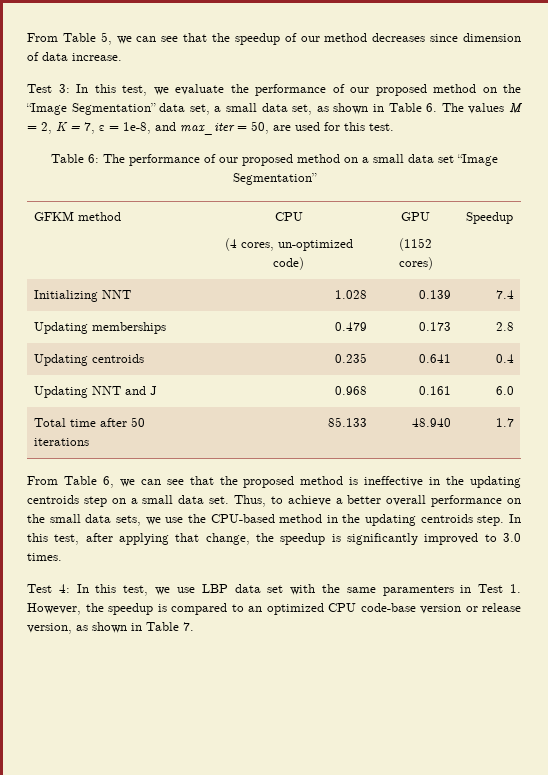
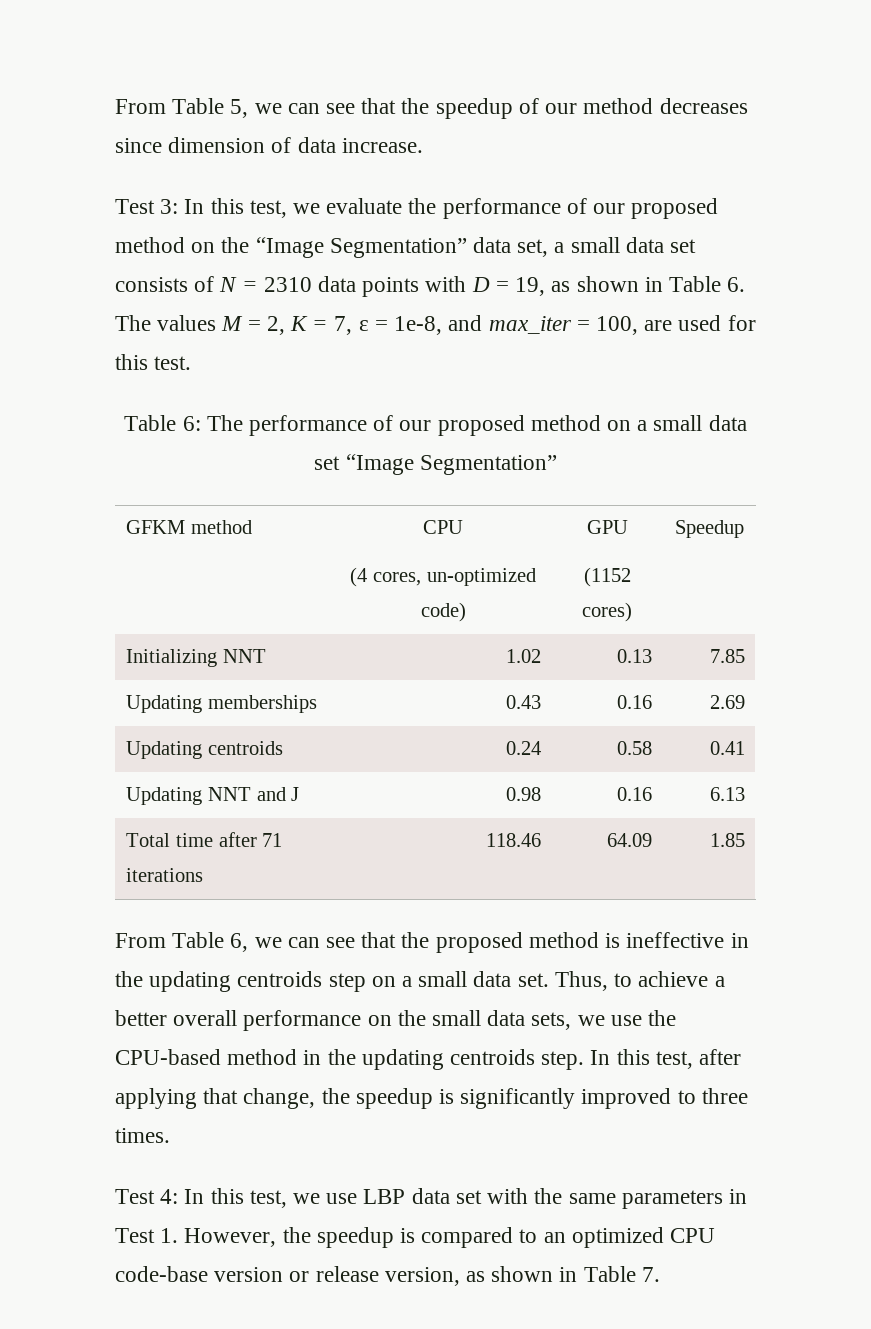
- Test 3: In this test, we evaluate the performance of our proposed method on the “Image Segmentation” data set, a small data set, as shown in Table 6. The values M = 2, K = 7, ε = 1e-8, and max_iter = 50, are used for this test.
+ Test 3: In this test, we evaluate the performance of our proposed method on the “Image Segmentation” data set, a small data set consists of N = 2310 data points with D = 19, as shown in Table 6. The values M = 2, K = 7, ε = 1e-8, and max_iter = 100, are used for this test.
- Initializing NNT | 1.028 | 0.139 | 7.4
+ Initializing NNT | 1.02 | 0.13 | 7.85
- Updating memberships | 0.479 | 0.173 | 2.8
+ Updating memberships | 0.43 | 0.16 | 2.69
- Updating centroids | 0.235 | 0.641 | 0.4
+ Updating centroids | 0.24 | 0.58 | 0.41
- Updating NNT and J | 0.968 | 0.161 | 6.0
+ Updating NNT and J | 0.98 | 0.16 | 6.13
- Total time after 50 iterations | 85.133 | 48.940 | 1.7
+ Total time after 71 iterations | 118.46 | 64.09 | 1.85
- In this test, after applying that change, the speedup is significantly improved to 3.0 times.
+ In this test, after applying that change, the speedup is significantly improved to three times.
- Test 4: In this test, we use LBP data set with the same paramenters in Test 1. However, the speedup is compared to an optimized CPU code-base version or release version, as shown in Table 7.
+ Test 4: In this test, we use LBP data set with the same parameters in Test 1. However, the speedup is compared to an optimized CPU code-base version or release version, as shown in Table 7.

